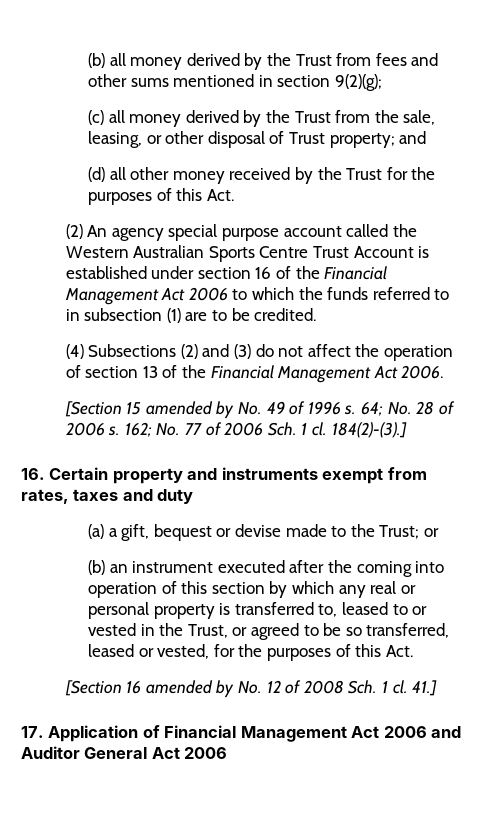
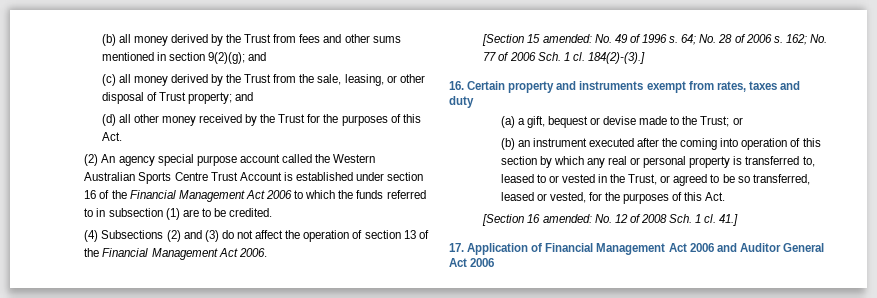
- (b) all money derived by the Trust from fees and other sums mentioned in section 9(2)(g);
+ (b) all money derived by the Trust from fees and other sums mentioned in section 9(2)(g); and
- [Section 15 amended by No. 49 of 1996 s.
+ [Section 15 amended: No. 49 of 1996 s.
- [Section 16 amended by No. 12 of 2008 Sch. 1 cl.
+ [Section 16 amended: No. 12 of 2008 Sch. 1 cl.

